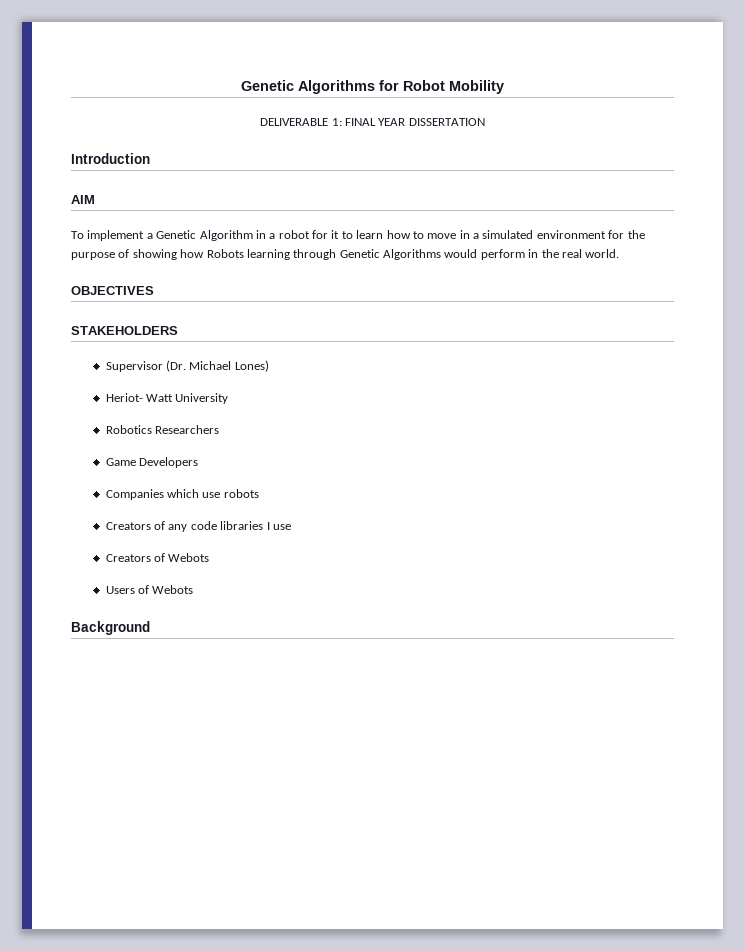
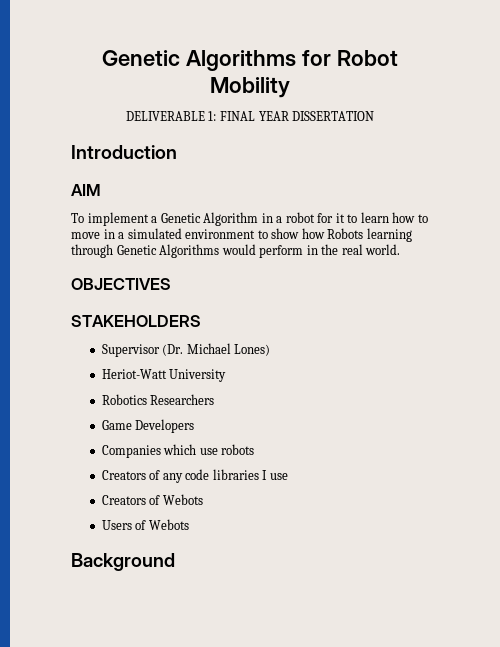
- To implement a Genetic Algorithm in a robot for it to learn how to move in a simulated environment for the purpose of showing how Robots learning through Genetic Algorithms would perform in the real world.
+ To implement a Genetic Algorithm in a robot for it to learn how to move in a simulated environment to show how Robots learning through Genetic Algorithms would perform in the real world.
- Heriot- Watt University
+ Heriot-Watt University

